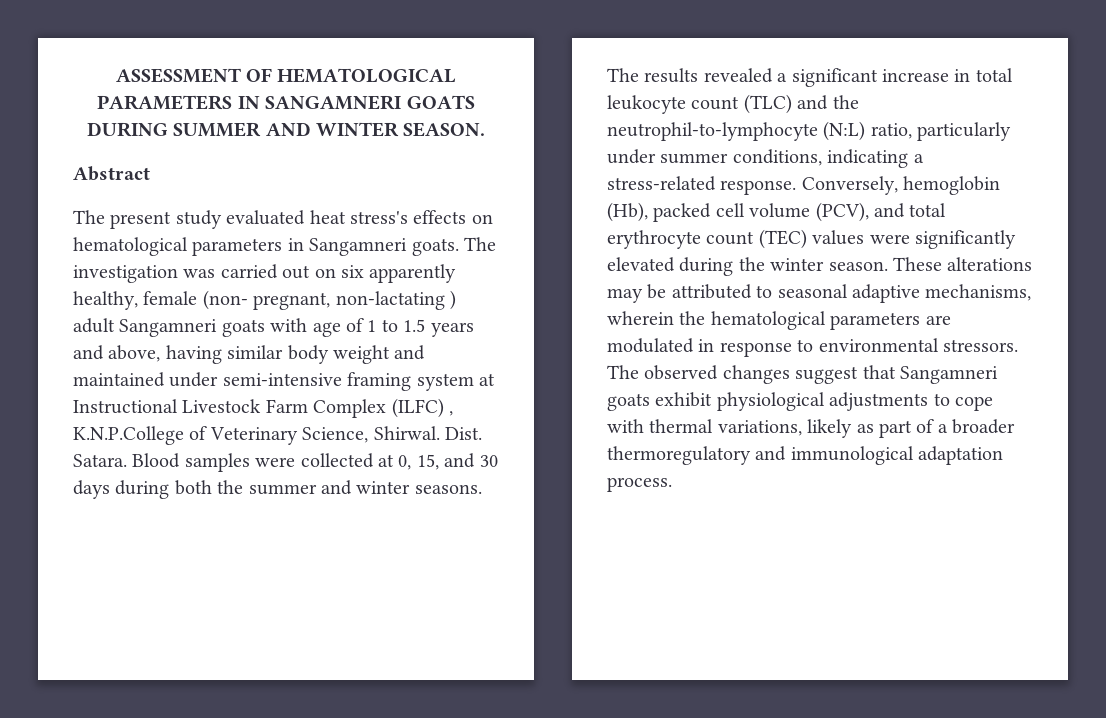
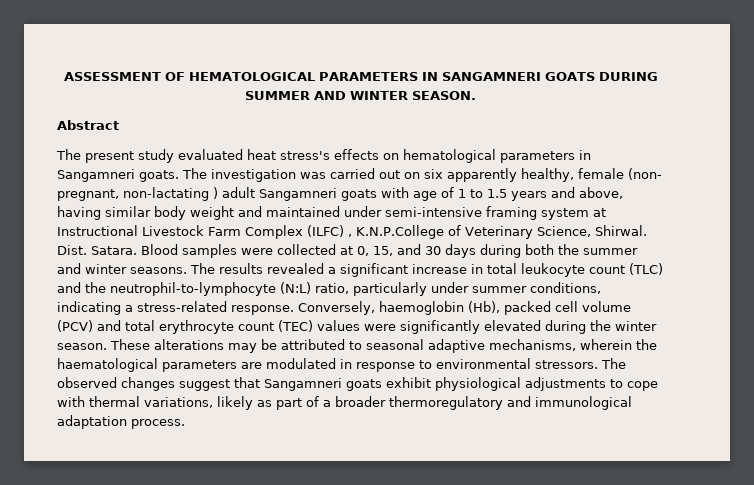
- Conversely, hemoglobin (Hb), packed cell volume (PCV), and total erythrocyte count (TEC) values were significantly elevated during the winter season.
+ Conversely, haemoglobin (Hb), packed cell volume (PCV) and total erythrocyte count (TEC) values were significantly elevated during the winter season.
- These alterations may be attributed to seasonal adaptive mechanisms, wherein the hematological parameters are modulated in response to environmental stressors.
+ These alterations may be attributed to seasonal adaptive mechanisms, wherein the haematological parameters are modulated in response to environmental stressors.

